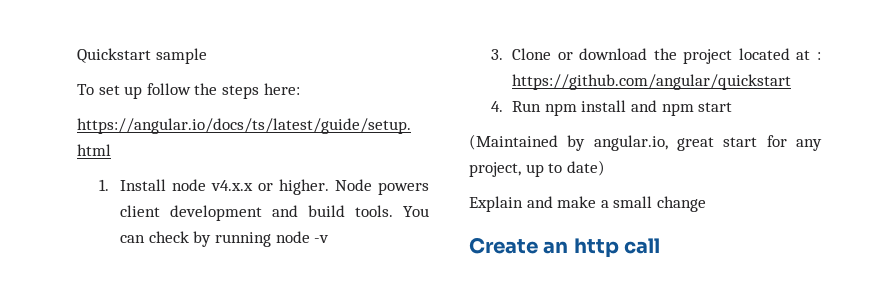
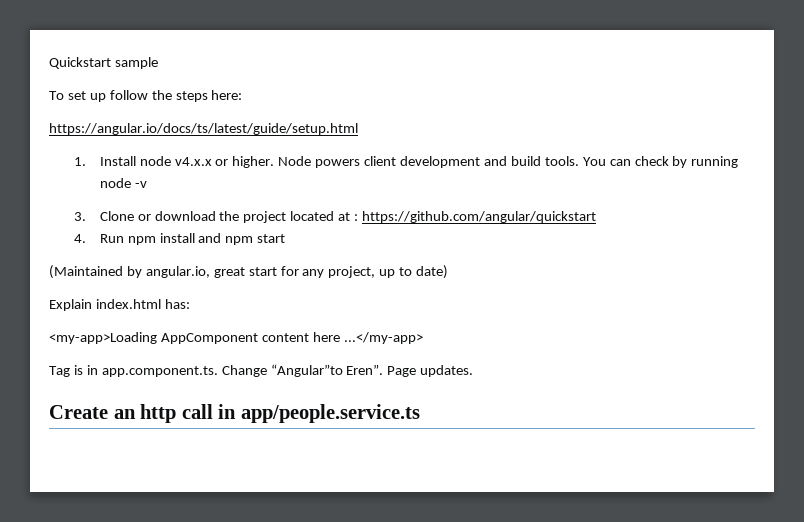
- Explain and make a small change
+ Explain index.html has:
+ <my-app>Loading AppComponent content here ...</my-app>
+ Tag is in app.component.ts. Change “Angular”to Eren”. Page updates.
- Create an http call
+ Create an http call in app/people.service.ts

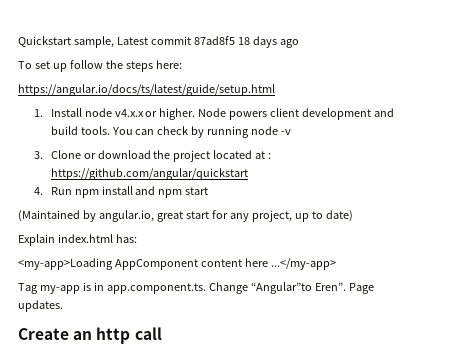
- Quickstart sample
+ Quickstart sample, Latest commit 87ad8f5 18 days ago
- Tag is in app.component.ts. Change “Angular”to Eren”.
+ Tag my-app is in app.component.ts. Change “Angular”to Eren”.
- Create an http call in app/people.service.ts
+ Create an http call

